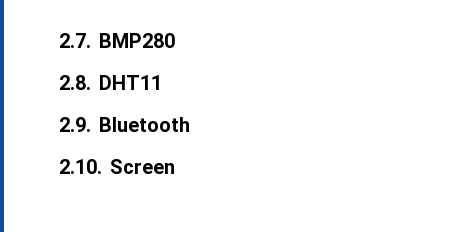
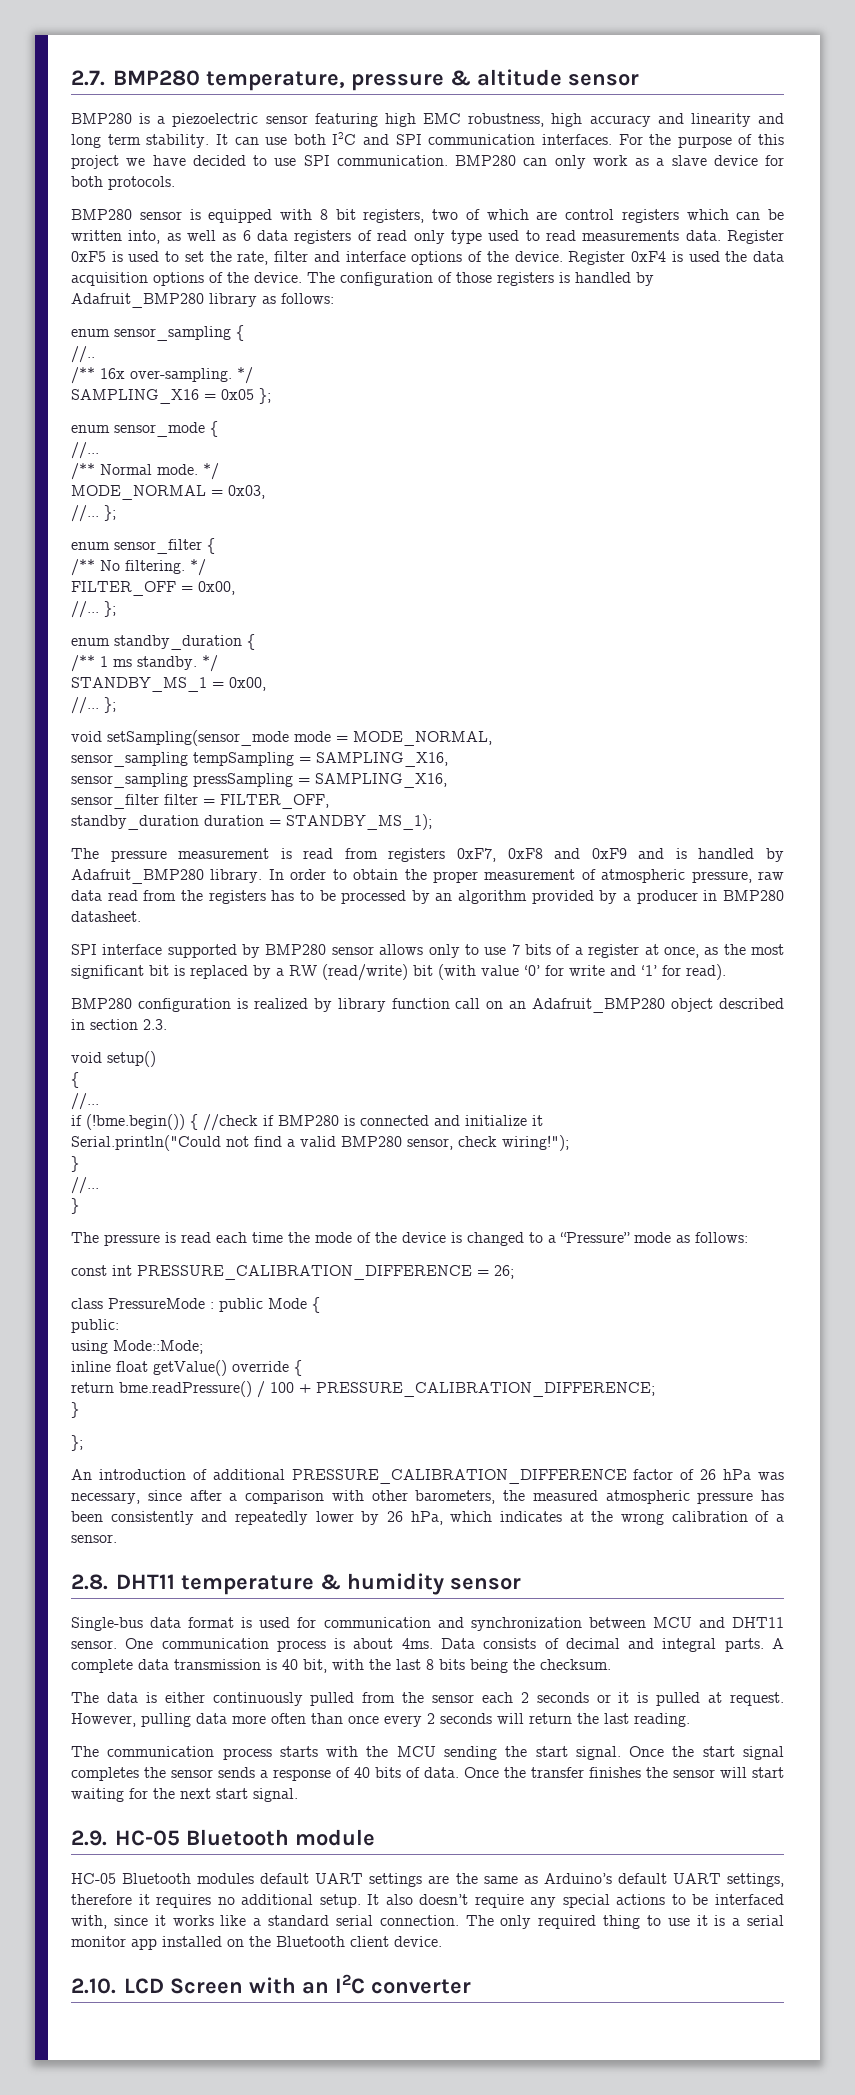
- 2.7. BMP280
- 2.8. DHT11
+ 2.7. BMP280 temperature, pressure & altitude sensor
+ BMP280 is a piezoelectric sensor featuring high EMC robustness, high accuracy and linearity and long term stability. It can use both I2C and SPI communication interfaces. For the purpose of this project we have decided to use SPI communication. BMP280 can only work as a slave device for both protocols.
+ BMP280 sensor is equipped with 8 bit registers, two of which are control registers which can be written into, as well as 6 data registers of read only type used to read measurements data. Register 0xF5 is used to set the rate, filter and interface options of the device. Register 0xF4 is used the data acquisition options of the device. The configuration of those registers is handled by Adafruit_BMP280 library as follows:
+ enum sensor_sampling {
+ //..
+ /** 16x over-sampling. */
+ SAMPLING_X16 = 0x05 };
+ enum sensor_mode {
+ //...
+ /** Normal mode. */
+ MODE_NORMAL = 0x03,
+ //... };
+ enum sensor_filter {
+ /** No filtering. */
+ FILTER_OFF = 0x00,
+ //... };
+ enum standby_duration {
+ /** 1 ms standby. */
+ STANDBY_MS_1 = 0x00,
+ //... };
+ void setSampling(sensor_mode mode = MODE_NORMAL,
+ sensor_sampling tempSampling = SAMPLING_X16,
+ sensor_sampling pressSampling = SAMPLING_X16,
+ sensor_filter filter = FILTER_OFF,
+ standby_duration duration = STANDBY_MS_1);
+ The pressure measurement is read from registers 0xF7, 0xF8 and 0xF9 and is handled by Adafruit_BMP280 library. In order to obtain the proper measurement of atmospheric pressure, raw data read from the registers has to be processed by an algorithm provided by a producer in BMP280 datasheet.
+ SPI interface supported by BMP280 sensor allows only to use 7 bits of a register at once, as the most significant bit is replaced by a RW (read/write) bit (with value ‘0’ for write and ‘1’ for read).
+ BMP280 configuration is realized by library function call on an Adafruit_BMP280 object described in section 2.3.
+ void setup()
+ {
+ //...
+ if (!bme.begin()) { //check if BMP280 is connected and initialize it
+ Serial.println("Could not find a valid BMP280 sensor, check wiring!");
+ }
+ //...
+ }
+ The pressure is read each time the mode of the device is changed to a “Pressure” mode as follows:
+ const int PRESSURE_CALIBRATION_DIFFERENCE = 26;
+ class PressureMode : public Mode {
+ public:
+ using Mode::Mode;
+ inline float getValue() override {
+ return bme.readPressure() / 100 + PRESSURE_CALIBRATION_DIFFERENCE;
+ }
+ };
+ An introduction of additional PRESSURE_CALIBRATION_DIFFERENCE factor of 26 hPa was necessary, since after a comparison with other barometers, the measured atmospheric pressure has been consistently and repeatedly lower by 26 hPa, which indicates at the wrong calibration of a sensor.
+ 2.8. DHT11 temperature & humidity sensor
+ Single-bus data format is used for communication and synchronization between MCU and DHT11 sensor. One communication process is about 4ms. Data consists of decimal and integral parts. A complete data transmission is 40 bit, with the last 8 bits being the checksum.
+ The data is either continuously pulled from the sensor each 2 seconds or it is pulled at request. However, pulling data more often than once every 2 seconds will return the last reading.
+ The communication process starts with the MCU sending the start signal. Once the start signal completes the sensor sends a response of 40 bits of data. Once the transfer finishes the sensor will start waiting for the next start signal.
- 2.9. Bluetooth
- 2.10. Screen
+ 2.9. HC-05 Bluetooth module
+ HC-05 Bluetooth modules default UART settings are the same as Arduino’s default UART settings, therefore it requires no additional setup. It also doesn’t require any special actions to be interfaced with, since it works like a standard serial connection. The only required thing to use it is a serial monitor app installed on the Bluetooth client device.
+ 2.10. LCD Screen with an I2C converter

